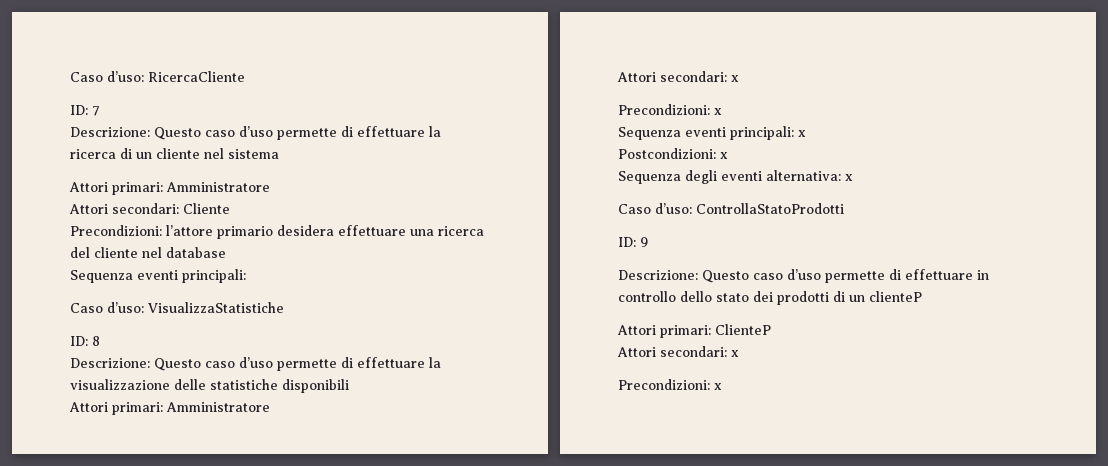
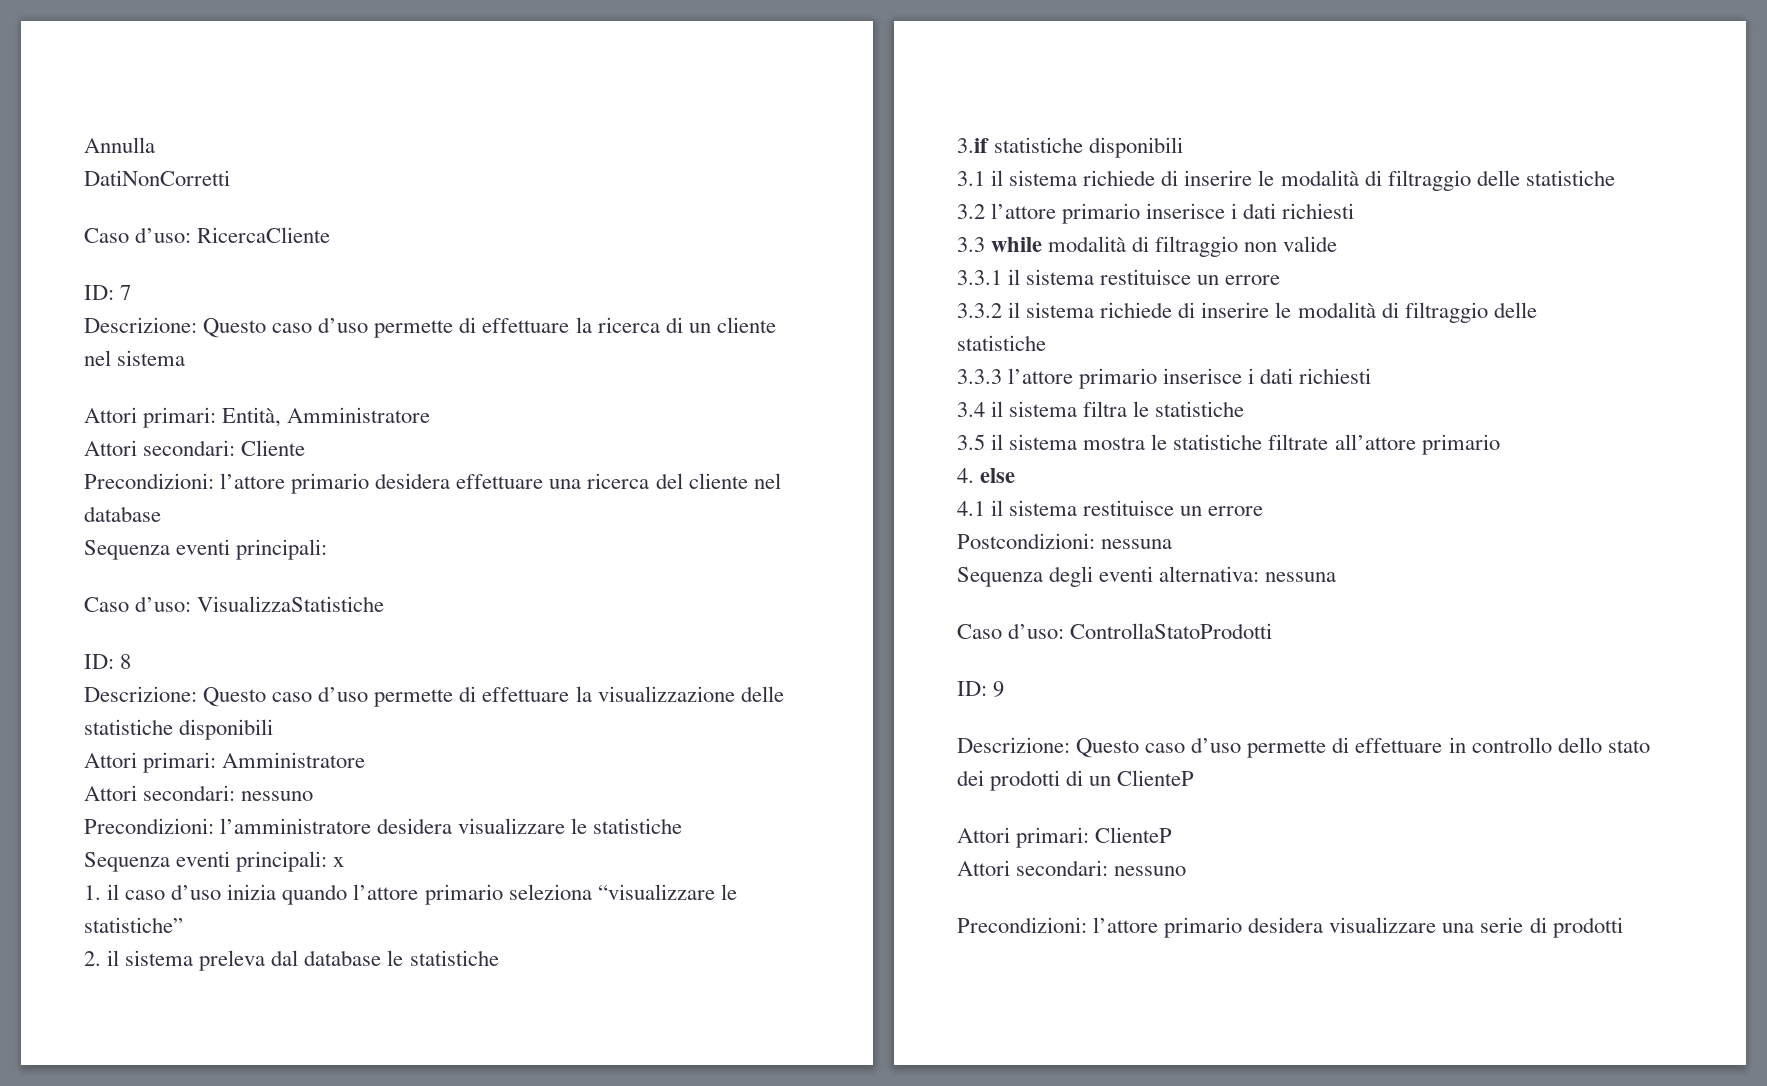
+ Annulla
+ DatiNonCorretti
  Descrizione: Questo caso d’uso permette di effettuare la ricerca di un cliente nel sistema
- Attori primari: Amministratore
+ Attori primari: Entità, Amministratore
  Descrizione: Questo caso d’uso permette di effettuare la visualizzazione delle statistiche disponibili
  Attori primari: Amministratore
- Attori secondari: x
- Precondizioni: x
+ Attori secondari: nessuno
+ Precondizioni: l’amministratore desidera visualizzare le statistiche
+ 1. il caso d’uso inizia quando l’attore primario seleziona “visualizzare le statistiche”
+ 2. il sistema preleva dal database le statistiche
+ 3.if statistiche disponibili
+ 3.1 il sistema richiede di inserire le modalità di filtraggio delle statistiche
+ 3.2 l’attore primario inserisce i dati richiesti
+ 3.3 while modalità di filtraggio non valide
+ 3.3.1 il sistema restituisce un errore
+ 3.3.2 il sistema richiede di inserire le modalità di filtraggio delle
+ statistiche
+ 3.3.3 l’attore primario inserisce i dati richiesti
+ 3.4 il sistema filtra le statistiche
+ 3.5 il sistema mostra le statistiche filtrate all’attore primario
+ 4. else
+ 4.1 il sistema restituisce un errore
- Postcondizioni: x
+ Postcondizioni: nessuna
- Sequenza degli eventi alternativa: x
+ Sequenza degli eventi alternativa: nessuna
- Descrizione: Questo caso d’uso permette di effettuare in controllo dello stato dei prodotti di un clienteP
+ Descrizione: Questo caso d’uso permette di effettuare in controllo dello stato dei prodotti di un ClienteP
  Attori primari: ClienteP
- Attori secondari: x
- Precondizioni: x
+ Attori secondari: nessuno
+ Precondizioni: l’attore primario desidera visualizzare una serie di prodotti

